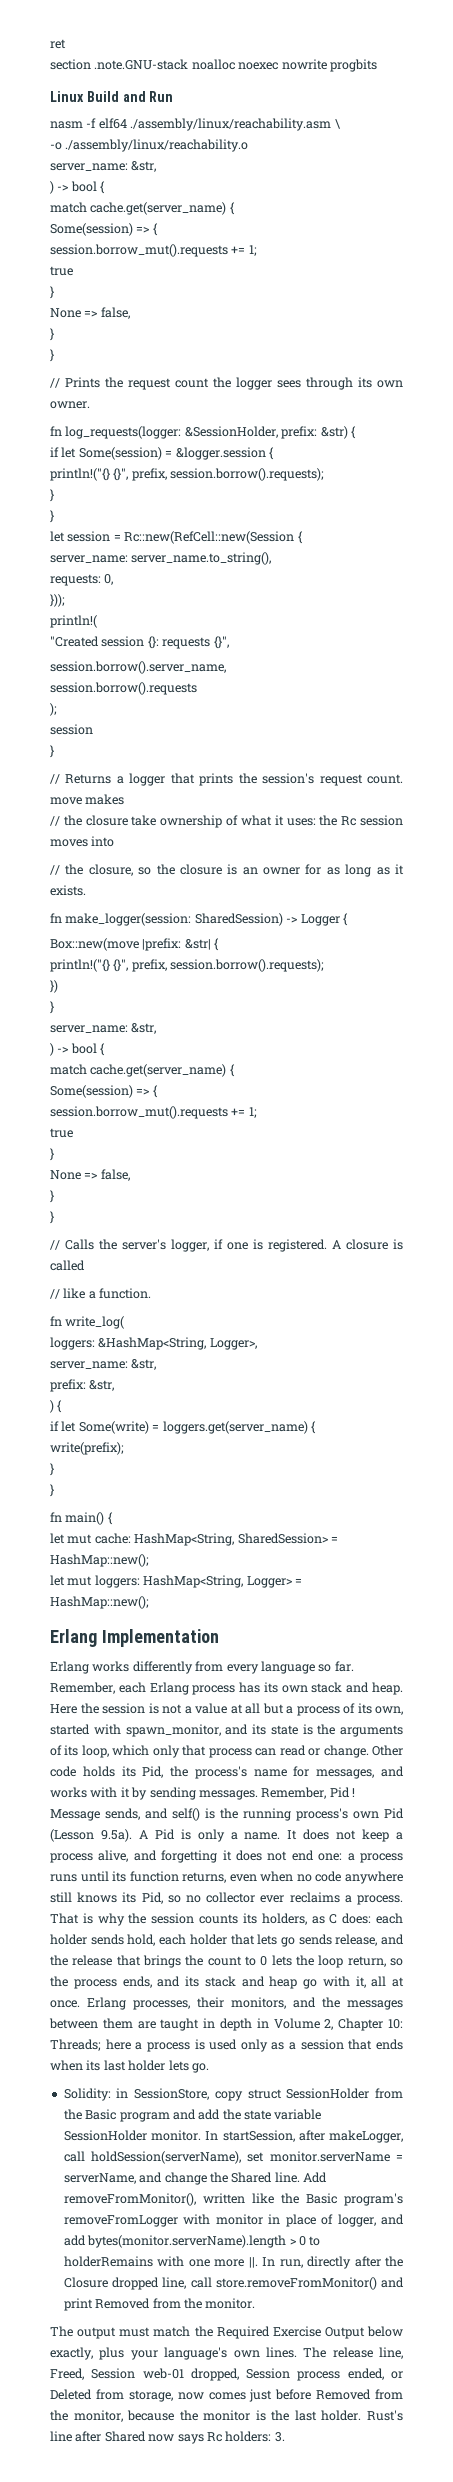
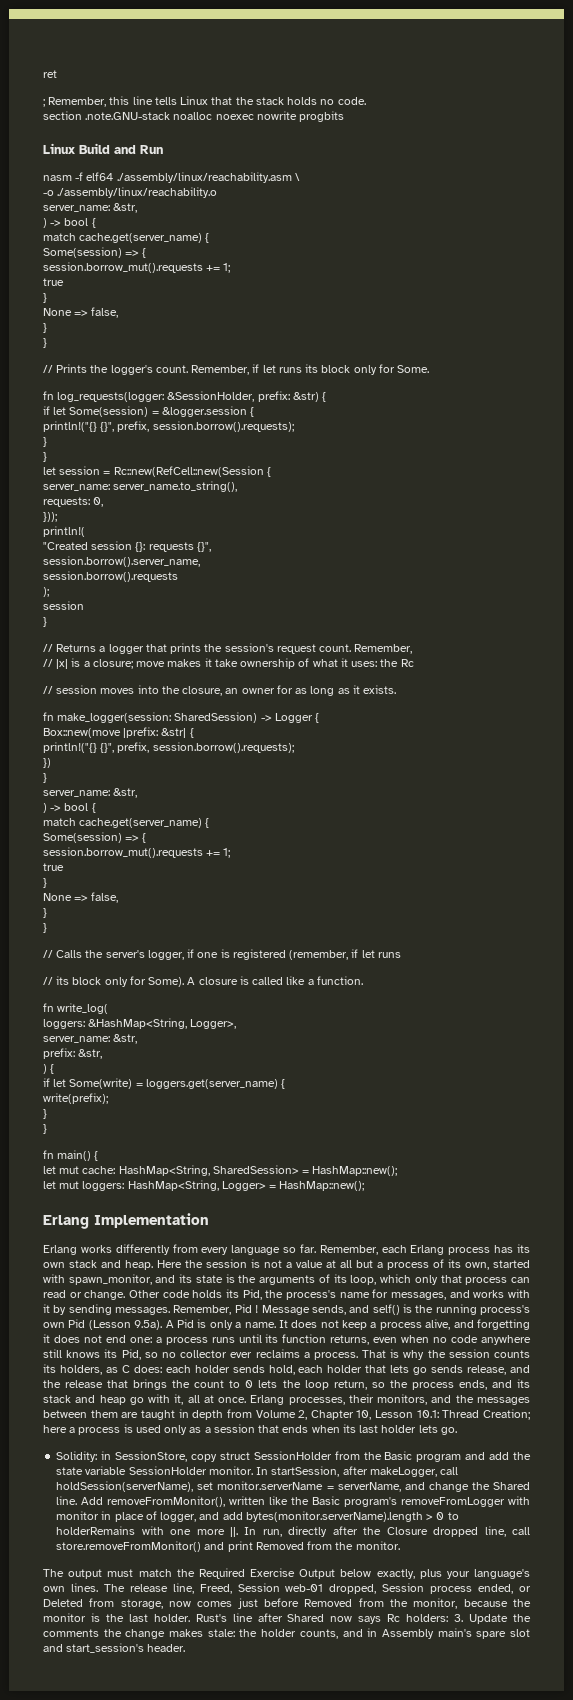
+ ; Remember, this line tells Linux that the stack holds no code.
- // Prints the request count the logger sees through its own owner.
+ // Prints the logger's count. Remember, if let runs its block only for Some.
- // Returns a logger that prints the session's request count. move makes
- // the closure take ownership of what it uses: the Rc session moves into
- // the closure, so the closure is an owner for as long as it exists.
+ // Returns a logger that prints the session's request count. Remember,
+ // |x| is a closure; move makes it take ownership of what it uses: the Rc
+ // session moves into the closure, an owner for as long as it exists.
- // Calls the server's logger, if one is registered.
+ // Calls the server's logger, if one is registered (remember, if let runs
+ // its block only for Some).
- A closure is called
- // like a function.
+ A closure is called like a function.
- Erlang processes, their monitors, and the messages between them are taught in depth in Volume 2, Chapter 10: Threads; here a process is used only as a session that ends when its last holder lets go.
+ Erlang processes, their monitors, and the messages between them are taught in depth from Volume 2, Chapter 10, Lesson 10.1: Thread Creation; here a process is used only as a session that ends when its last holder lets go.
- Rust's line after Shared now says Rc holders: 3.
+ Rust's line after Shared now says Rc holders: 3. Update the comments the change makes stale: the holder counts, and in Assembly main's spare slot and start_session's header.

